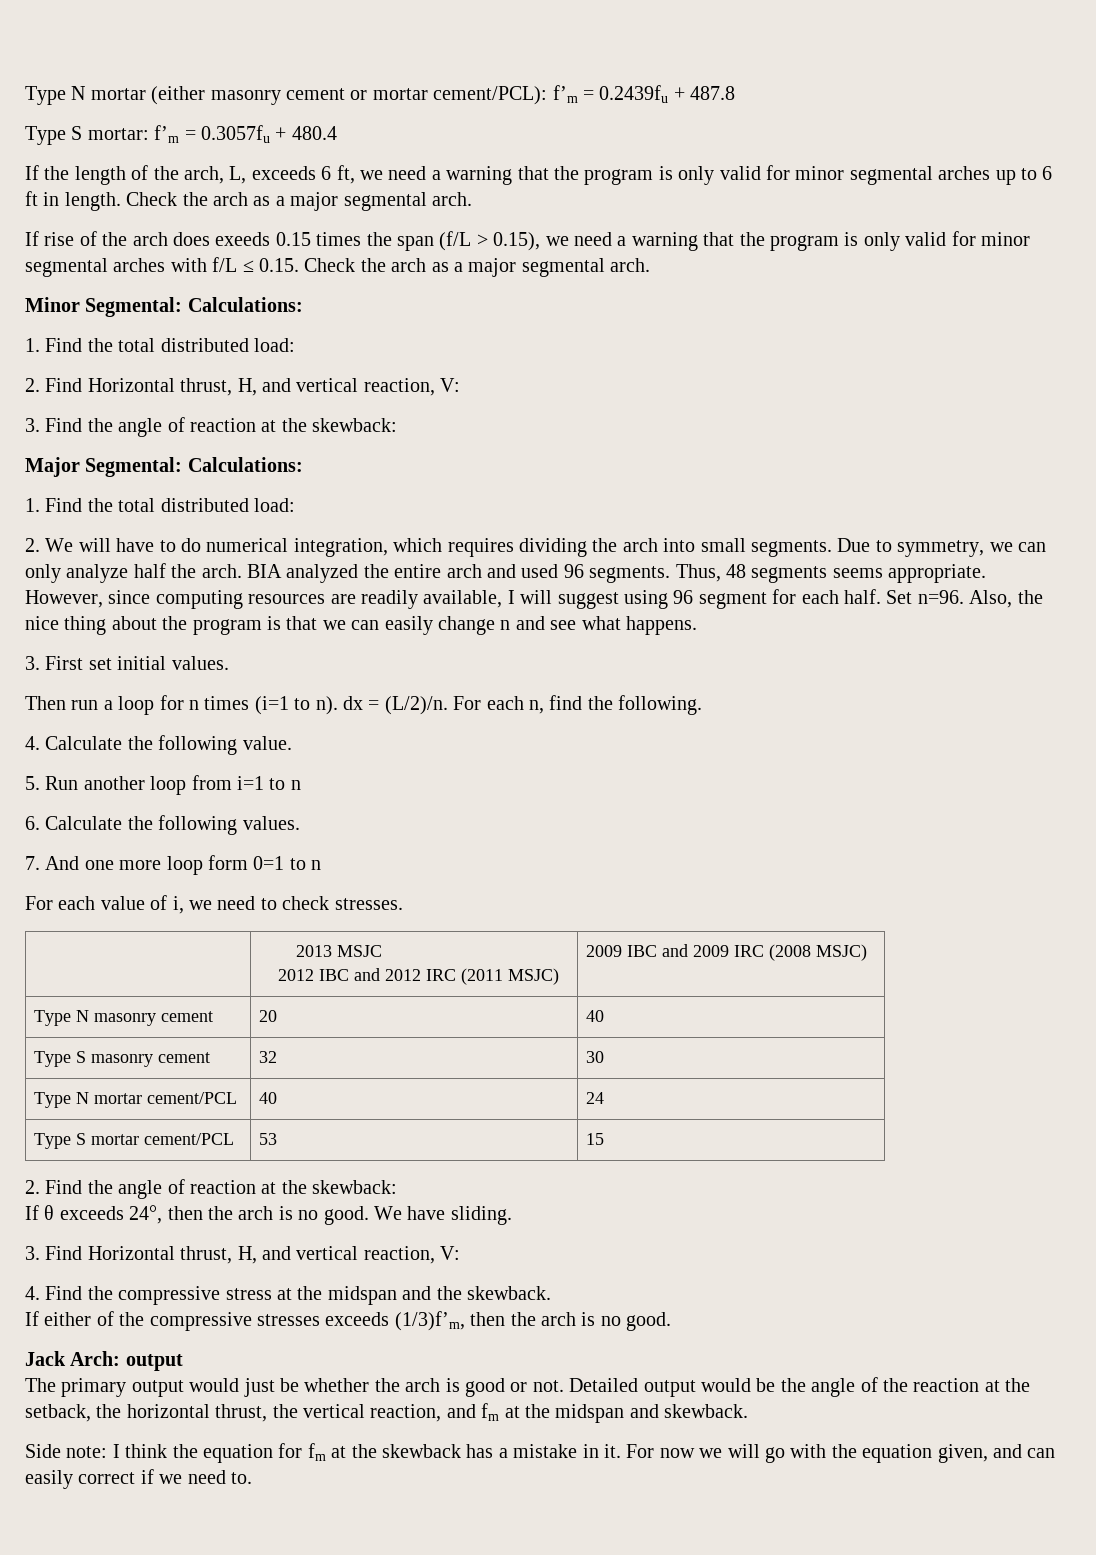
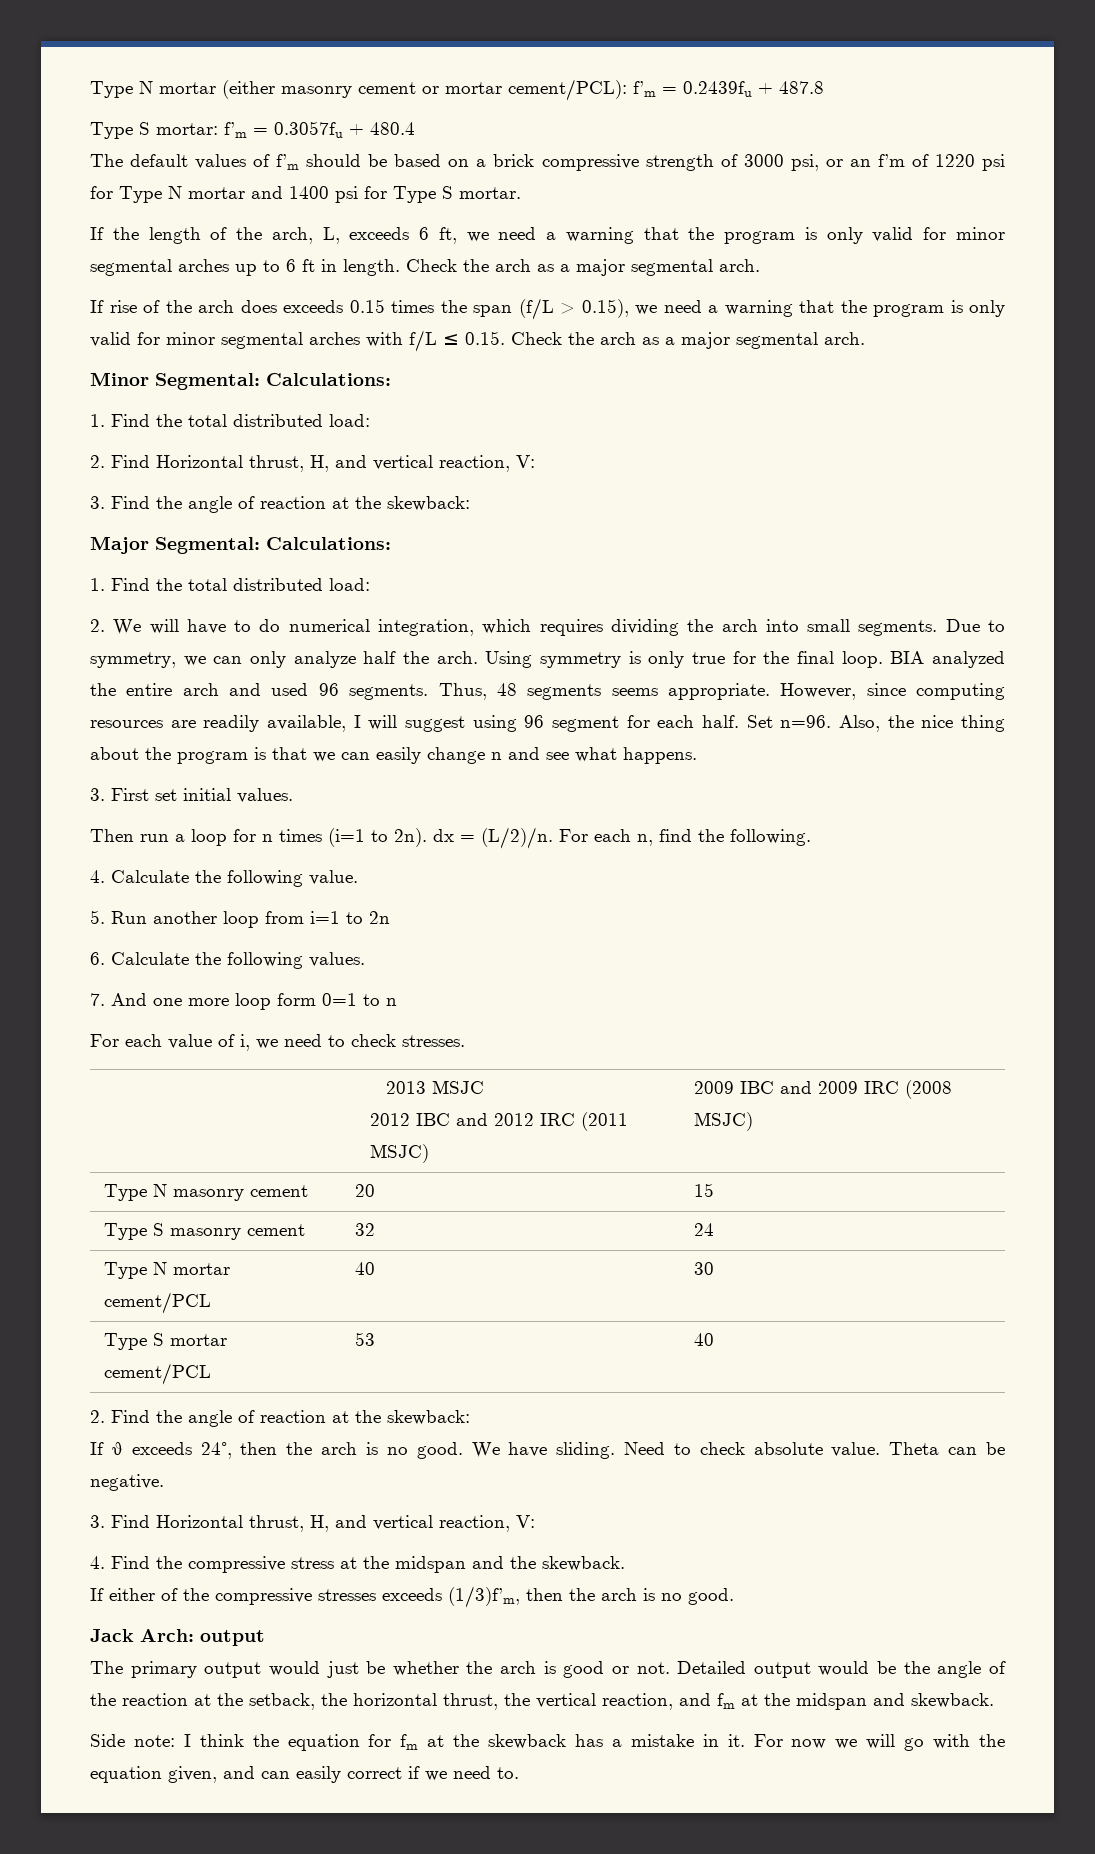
+ The default values of f’m should be based on a brick compressive strength of 3000 psi, or an f’m of 1220 psi for Type N mortar and 1400 psi for Type S mortar.
- If rise of the arch does exeeds 0.15 times the span (f/L > 0.15), we need a warning that the program is only valid for minor segmental arches with f/L ≤ 0.15. Check the arch as a major segmental arch.
+ If rise of the arch does exceeds 0.15 times the span (f/L > 0.15), we need a warning that the program is only valid for minor segmental arches with f/L ≤ 0.15. Check the arch as a major segmental arch.
+ Using symmetry is only true for the final loop.
- Then run a loop for n times (i=1 to n). dx = (L/2)/n.
+ Then run a loop for n times (i=1 to 2n). dx = (L/2)/n.
- 5. Run another loop from i=1 to n
+ 5. Run another loop from i=1 to 2n
- Type N masonry cement | 20 | 40
+ Type N masonry cement | 20 | 15
- Type S masonry cement | 32 | 30
+ Type S masonry cement | 32 | 24
- Type N mortar cement/PCL | 40 | 24
+ Type N mortar cement/PCL | 40 | 30
- Type S mortar cement/PCL | 53 | 15
+ Type S mortar cement/PCL | 53 | 40
+ Need to check absolute value. Theta can be negative.

